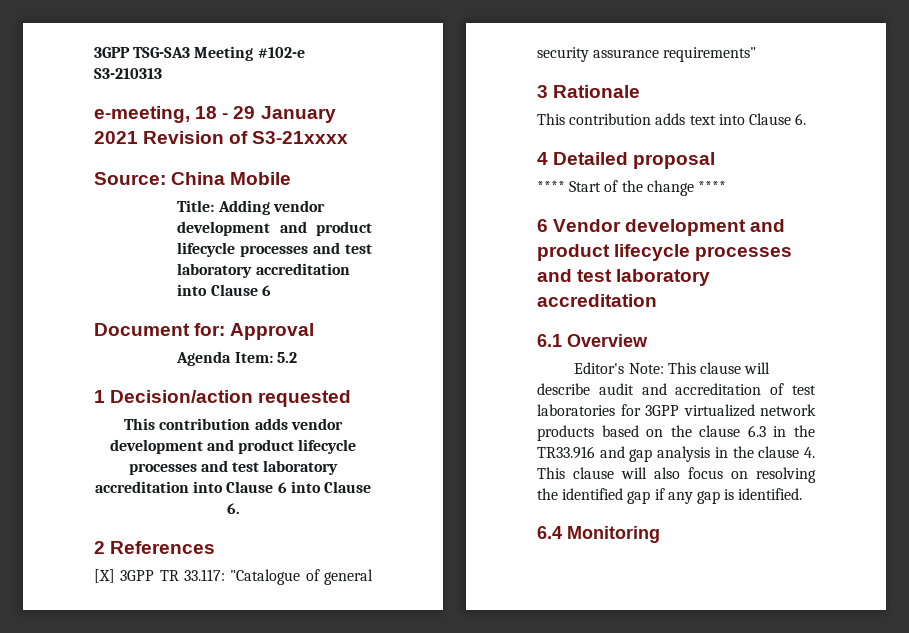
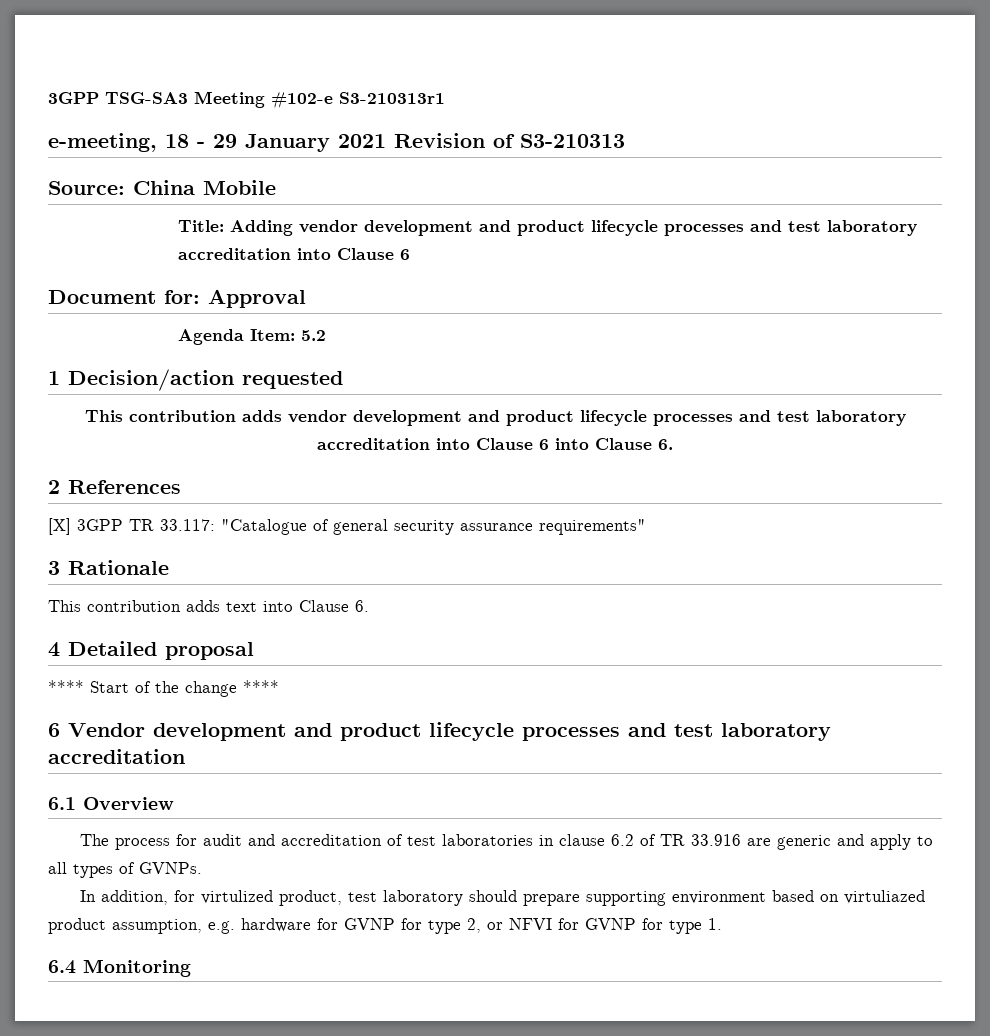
- 3GPP TSG-SA3 Meeting #102-e S3-210313
+ 3GPP TSG-SA3 Meeting #102-e S3-210313r1
- e-meeting, 18 - 29 January 2021 Revision of S3-21xxxx
+ e-meeting, 18 - 29 January 2021 Revision of S3-210313
- Editor's Note: This clause will describe audit and accreditation of test laboratories for 3GPP virtualized network products based on the clause 6.3 in the TR33.916 and gap analysis in the clause 4. This clause will also focus on resolving the identified gap if any gap is identified.
+ The process for audit and accreditation of test laboratories in clause 6.2 of TR 33.916 are generic and apply to all types of GVNPs.
+ In addition, for virtulized product, test laboratory should prepare supporting environment based on virtuliazed product assumption, e.g. hardware for GVNP for type 2, or NFVI for GVNP for type 1.

